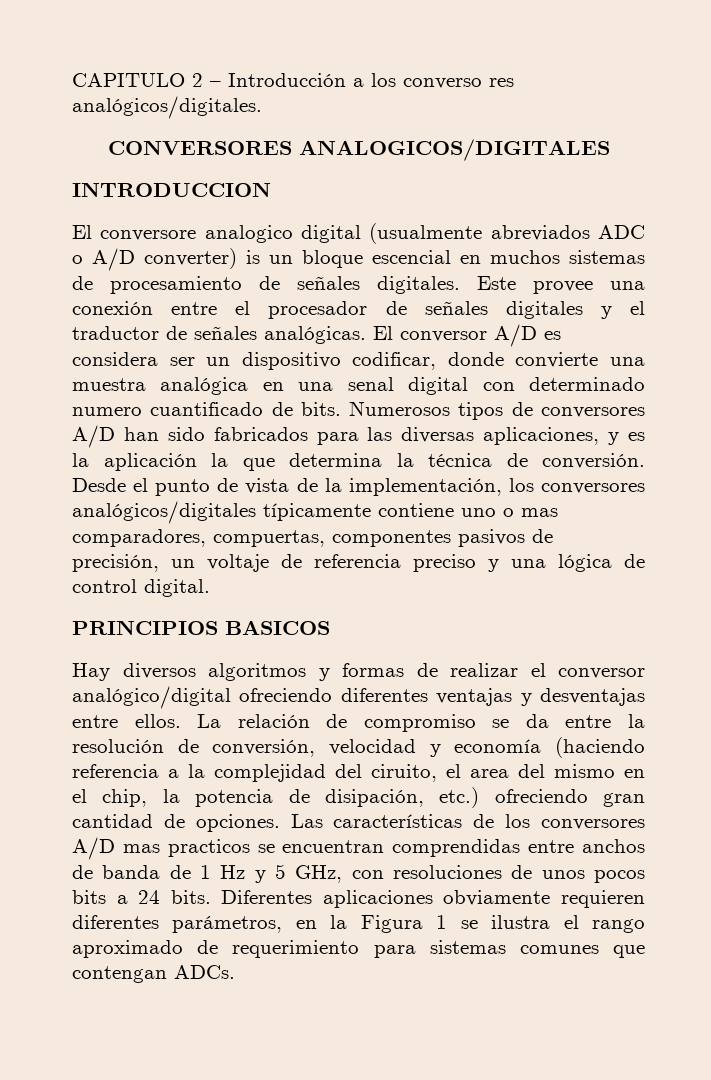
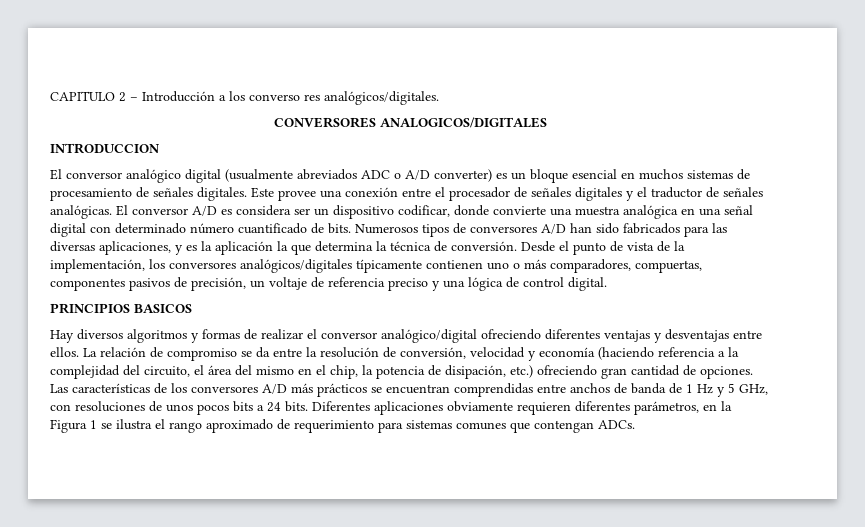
- El conversore analogico digital (usualmente abreviados ADC o A/D converter) is un bloque escencial en muchos sistemas de procesamiento de señales digitales.
+ El conversor analógico digital (usualmente abreviados ADC o A/D converter) es un bloque esencial en muchos sistemas de procesamiento de señales digitales.
- El conversor A/D es considera ser un dispositivo codificar, donde convierte una muestra analógica en una senal digital con determinado numero cuantificado de bits.
+ El conversor A/D es considera ser un dispositivo codificar, donde convierte una muestra analógica en una señal digital con determinado número cuantificado de bits.
- Desde el punto de vista de la implementación, los conversores analógicos/digitales típicamente contiene uno o mas comparadores, compuertas, componentes pasivos de precisión, un voltaje de referencia preciso y una lógica de control digital.
+ Desde el punto de vista de la implementación, los conversores analógicos/digitales típicamente contienen uno o más comparadores, compuertas, componentes pasivos de precisión, un voltaje de referencia preciso y una lógica de control digital.
- La relación de compromiso se da entre la resolución de conversión, velocidad y economía (haciendo referencia a la complejidad del ciruito, el area del mismo en el chip, la potencia de disipación, etc.) ofreciendo gran cantidad de opciones.
+ La relación de compromiso se da entre la resolución de conversión, velocidad y economía (haciendo referencia a la complejidad del circuito, el área del mismo en el chip, la potencia de disipación, etc.) ofreciendo gran cantidad de opciones.
- Las características de los conversores A/D mas practicos se encuentran comprendidas entre anchos de banda de 1 Hz y 5 GHz, con resoluciones de unos pocos bits a 24 bits.
+ Las características de los conversores A/D más prácticos se encuentran comprendidas entre anchos de banda de 1 Hz y 5 GHz, con resoluciones de unos pocos bits a 24 bits.

